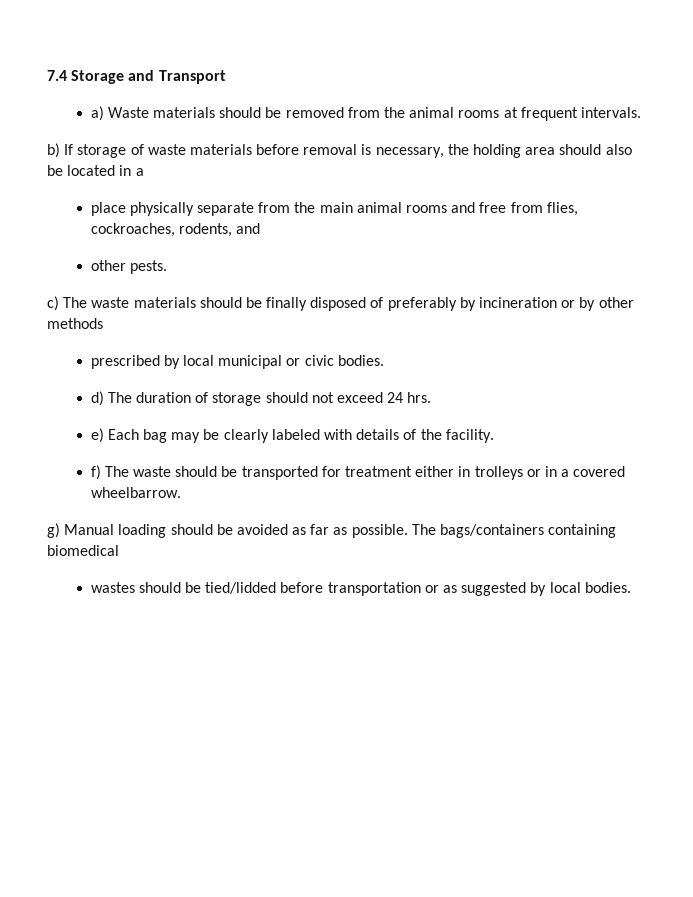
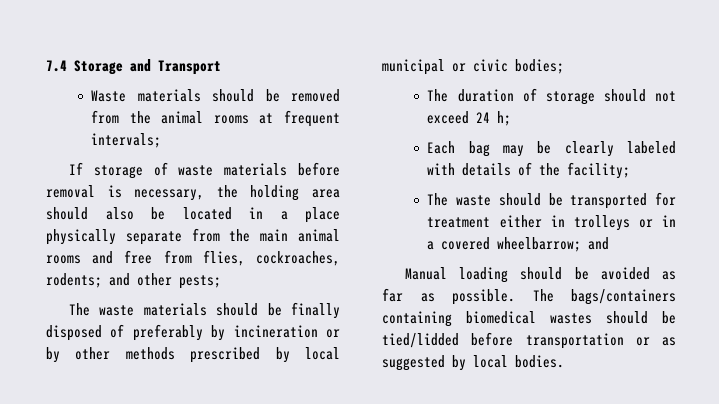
- a) Waste materials should be removed from the animal rooms at frequent intervals.
- b) If storage of waste materials before removal is necessary, the holding area should also be located in a
- place physically separate from the main animal rooms and free from flies, cockroaches, rodents, and
- other pests.
- c) The waste materials should be finally disposed of preferably by incineration or by other methods
- prescribed by local municipal or civic bodies.
- d) The duration of storage should not exceed 24 hrs.
- e) Each bag may be clearly labeled with details of the facility.
- f) The waste should be transported for treatment either in trolleys or in a covered wheelbarrow.
- g) Manual loading should be avoided as far as possible.
+ Waste materials should be removed from the animal rooms at frequent intervals;
+ If storage of waste materials before removal is necessary, the holding area should also be located in a place physically separate from the main animal rooms and free from flies, cockroaches, rodents; and other pests;
+ The waste materials should be finally disposed of preferably by incineration or by other methods prescribed by local municipal or civic bodies;
+ The duration of storage should not exceed 24 h;
+ Each bag may be clearly labeled with details of the facility;
+ The waste should be transported for treatment either in trolleys or in a covered wheelbarrow; and
+ Manual loading should be avoided as far as possible.
- The bags/containers containing biomedical
- wastes should be tied/lidded before transportation or as suggested by local bodies.
+ The bags/containers containing biomedical wastes should be tied/lidded before transportation or as suggested by local bodies.

